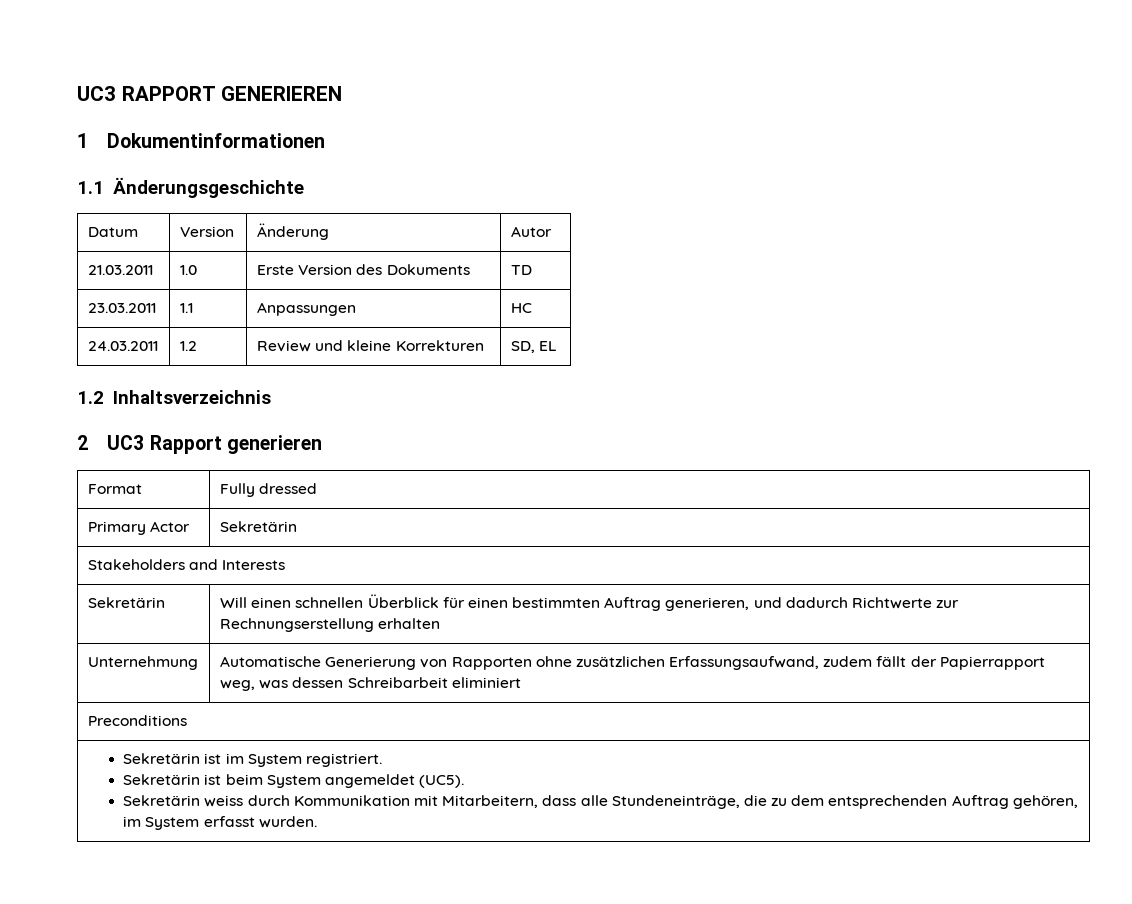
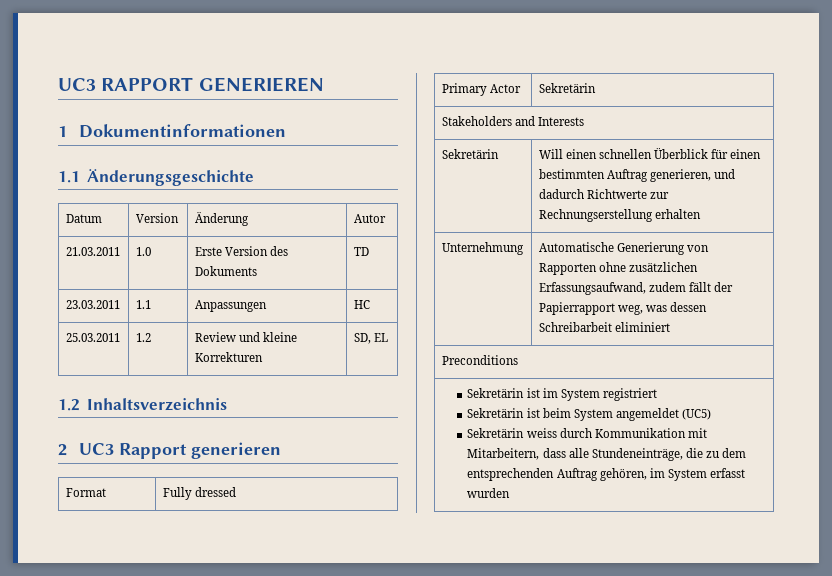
- 24.03.2011 | 1.2 | Review und kleine Korrekturen | SD, EL
+ 25.03.2011 | 1.2 | Review und kleine Korrekturen | SD, EL
- Sekretärin ist im System registriert.
- Sekretärin ist beim System angemeldet (UC5).
- Sekretärin weiss durch Kommunikation mit Mitarbeitern, dass alle Stundeneinträge, die zu dem entsprechenden Auftrag gehören, im System erfasst wurden.
+ Sekretärin ist im System registriert
+ Sekretärin ist beim System angemeldet (UC5)
+ Sekretärin weiss durch Kommunikation mit Mitarbeitern, dass alle Stundeneinträge, die zu dem entsprechenden Auftrag gehören, im System erfasst wurden

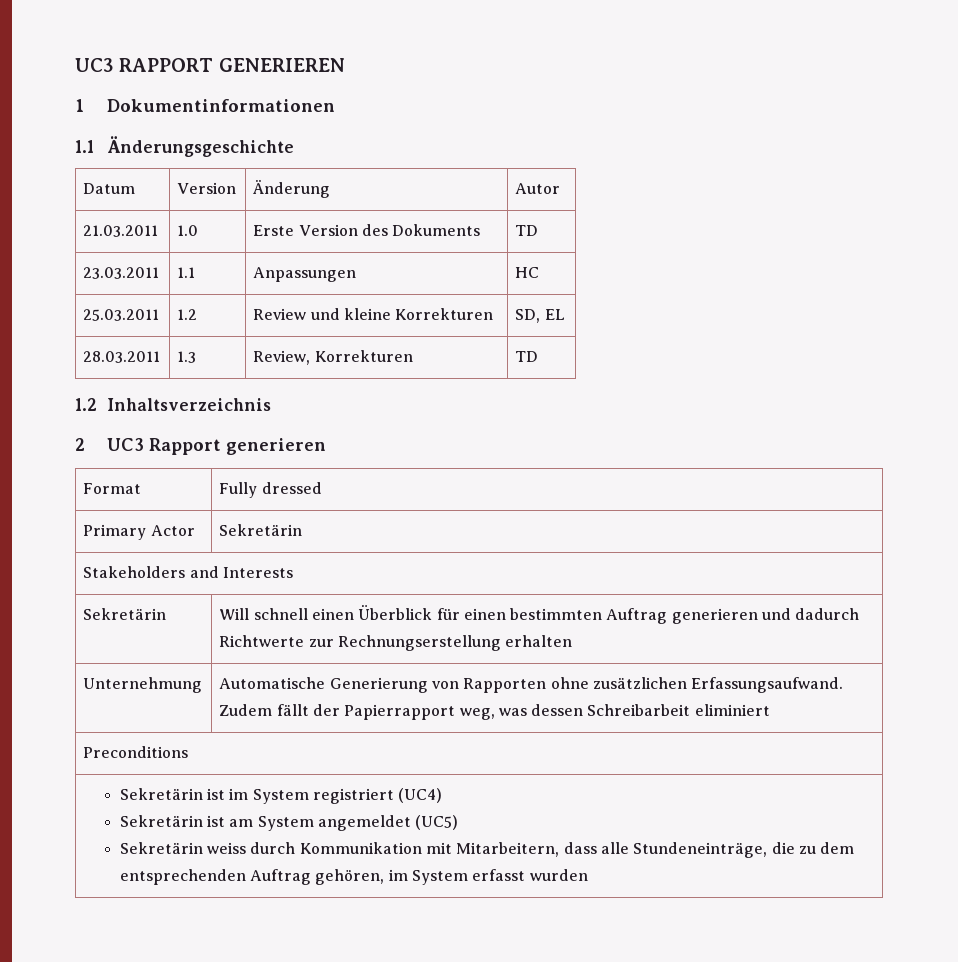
+ 28.03.2011 | 1.3 | Review, Korrekturen | TD
- Sekretärin | Will einen schnellen Überblick für einen bestimmten Auftrag generieren, und dadurch Richtwerte zur Rechnungserstellung erhalten
+ Sekretärin | Will schnell einen Überblick für einen bestimmten Auftrag generieren und dadurch Richtwerte zur Rechnungserstellung erhalten
- Unternehmung | Automatische Generierung von Rapporten ohne zusätzlichen Erfassungsaufwand, zudem fällt der Papierrapport weg, was dessen Schreibarbeit eliminiert
+ Unternehmung | Automatische Generierung von Rapporten ohne zusätzlichen Erfassungsaufwand. Zudem fällt der Papierrapport weg, was dessen Schreibarbeit eliminiert
- Sekretärin ist im System registriert
- Sekretärin ist beim System angemeldet (UC5)
+ Sekretärin ist im System registriert (UC4)
+ Sekretärin ist am System angemeldet (UC5)

